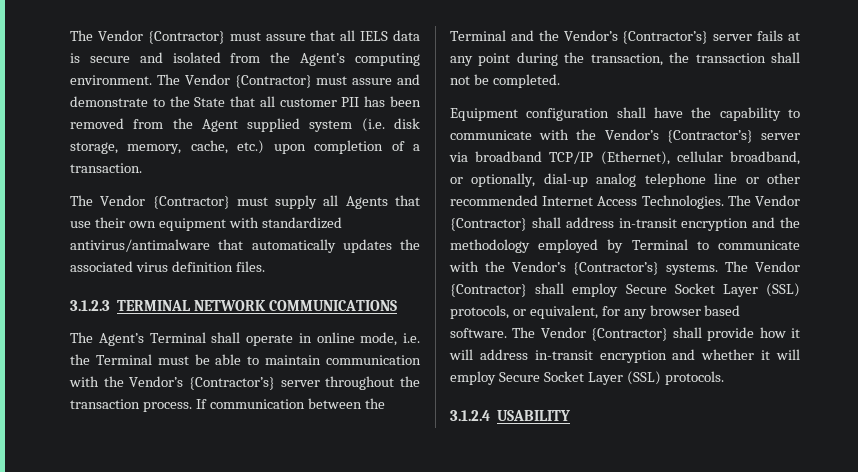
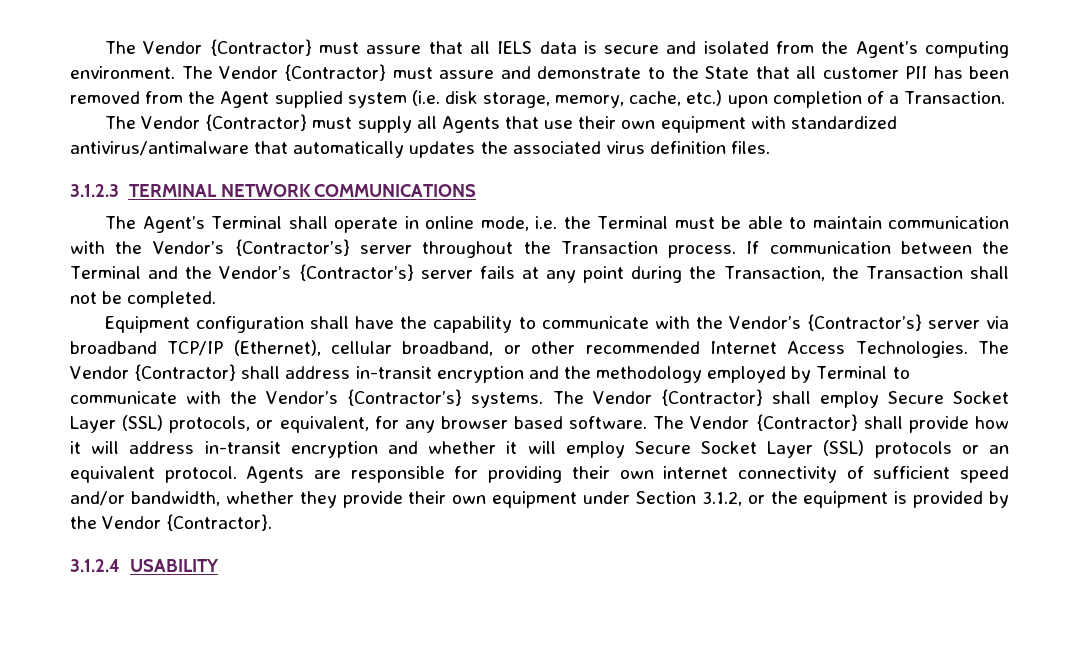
- The Vendor {Contractor} must assure and demonstrate to the State that all customer PII has been removed from the Agent supplied system (i.e. disk storage, memory, cache, etc.) upon completion of a transaction.
+ The Vendor {Contractor} must assure and demonstrate to the State that all customer PII has been removed from the Agent supplied system (i.e. disk storage, memory, cache, etc.) upon completion of a Transaction.
- The Agent’s Terminal shall operate in online mode, i.e. the Terminal must be able to maintain communication with the Vendor’s {Contractor’s} server throughout the transaction process.
+ The Agent’s Terminal shall operate in online mode, i.e. the Terminal must be able to maintain communication with the Vendor’s {Contractor’s} server throughout the Transaction process.
- If communication between the Terminal and the Vendor’s {Contractor’s} server fails at any point during the transaction, the transaction shall not be completed.
+ If communication between the Terminal and the Vendor’s {Contractor’s} server fails at any point during the Transaction, the Transaction shall not be completed.
- Equipment configuration shall have the capability to communicate with the Vendor’s {Contractor’s} server via broadband TCP/IP (Ethernet), cellular broadband, or optionally, dial-up analog telephone line or other recommended Internet Access Technologies.
+ Equipment configuration shall have the capability to communicate with the Vendor’s {Contractor’s} server via broadband TCP/IP (Ethernet), cellular broadband, or other recommended Internet Access Technologies.
- The Vendor {Contractor} shall provide how it will address in-transit encryption and whether it will employ Secure Socket Layer (SSL) protocols.
+ The Vendor {Contractor} shall provide how it will address in-transit encryption and whether it will employ Secure Socket Layer (SSL) protocols or an equivalent protocol. Agents are responsible for providing their own internet connectivity of sufficient speed and/or bandwidth, whether they provide their own equipment under Section 3.1.2, or the equipment is provided by the Vendor {Contractor}.

